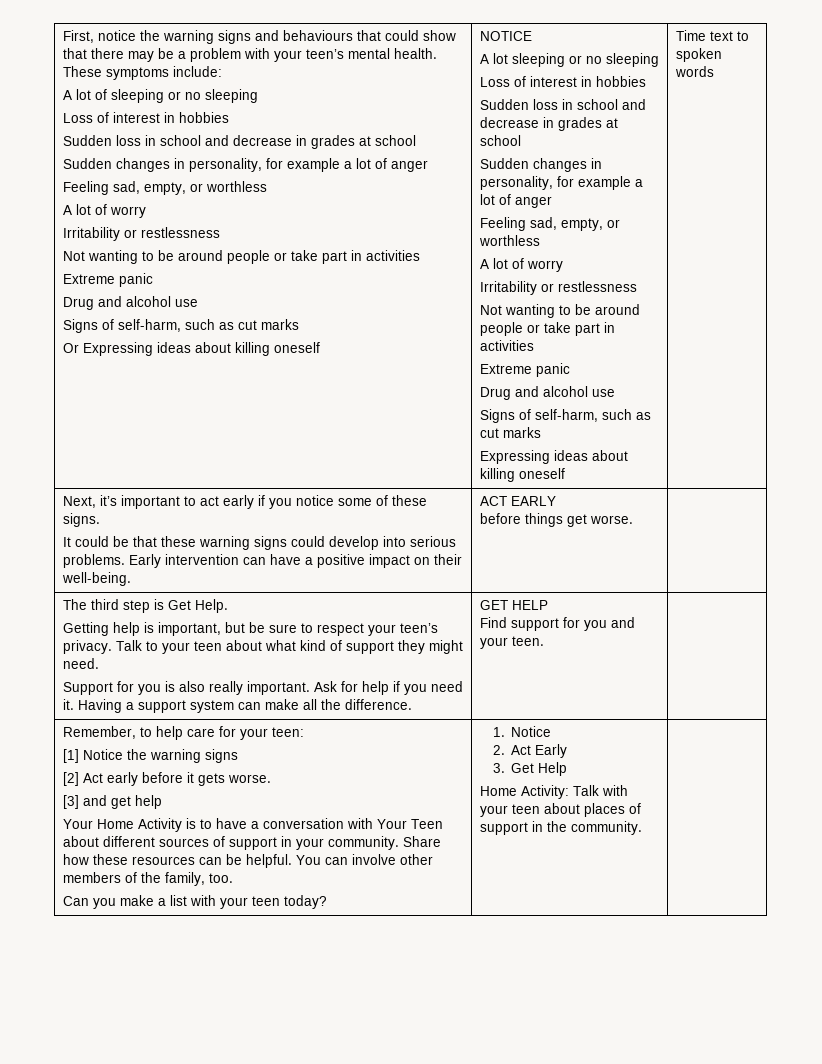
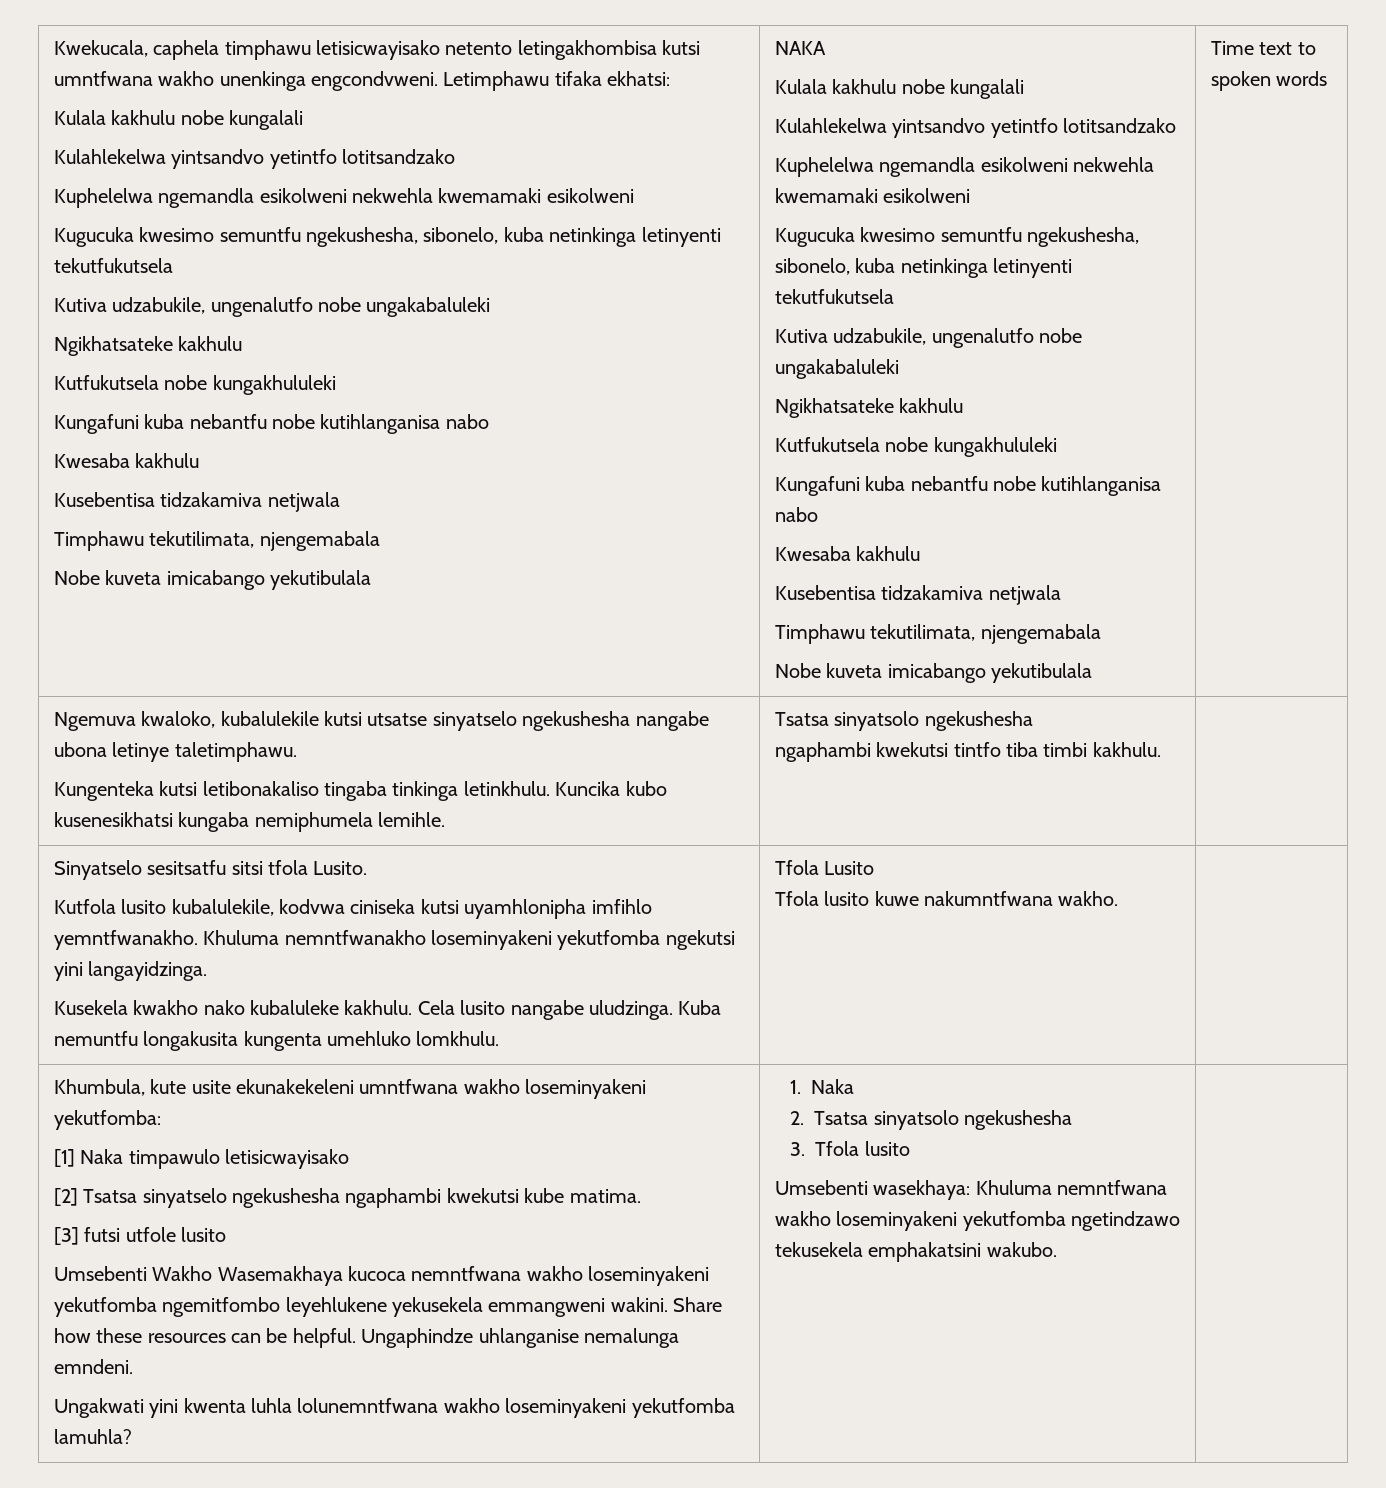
- First, notice the warning signs and behaviours that could show that there may be a problem with your teen’s mental health. These symptoms include:
- A lot of sleeping or no sleeping
- Loss of interest in hobbies
- Sudden loss in school and decrease in grades at school
- Sudden changes in personality, for example a lot of anger
- Feeling sad, empty, or worthless
- A lot of worry
- Irritability or restlessness
- Not wanting to be around people or take part in activities
- Extreme panic
- Drug and alcohol use
- Signs of self-harm, such as cut marks
- Or Expressing ideas about killing oneself | NOTICE
- A lot sleeping or no sleeping
- Loss of interest in hobbies
- Sudden loss in school and decrease in grades at school
- Sudden changes in personality, for example a lot of anger
- Feeling sad, empty, or worthless
- A lot of worry
- Irritability or restlessness
- Not wanting to be around people or take part in activities
- Extreme panic
- Drug and alcohol use
- Signs of self-harm, such as cut marks
- Expressing ideas about killing oneself
+ Kwekucala, caphela timphawu letisicwayisako netento letingakhombisa kutsi umntfwana wakho unenkinga engcondvweni. Letimphawu tifaka ekhatsi:
+ Kulala kakhulu nobe kungalali
+ Kulahlekelwa yintsandvo yetintfo lotitsandzako
+ Kuphelelwa ngemandla esikolweni nekwehla kwemamaki esikolweni
+ Kugucuka kwesimo semuntfu ngekushesha, sibonelo, kuba netinkinga letinyenti tekutfukutsela
+ Kutiva udzabukile, ungenalutfo nobe ungakabaluleki
+ Ngikhatsateke kakhulu
+ Kutfukutsela nobe kungakhululeki
+ Kungafuni kuba nebantfu nobe kutihlanganisa nabo
+ Kwesaba kakhulu
+ Kusebentisa tidzakamiva netjwala
+ Timphawu tekutilimata, njengemabala
+ Nobe kuveta imicabango yekutibulala | NAKA
+ Kulala kakhulu nobe kungalali
+ Kulahlekelwa yintsandvo yetintfo lotitsandzako
+ Kuphelelwa ngemandla esikolweni nekwehla kwemamaki esikolweni
+ Kugucuka kwesimo semuntfu ngekushesha, sibonelo, kuba netinkinga letinyenti tekutfukutsela
+ Kutiva udzabukile, ungenalutfo nobe ungakabaluleki
+ Ngikhatsateke kakhulu
+ Kutfukutsela nobe kungakhululeki
+ Kungafuni kuba nebantfu nobe kutihlanganisa nabo
+ Kwesaba kakhulu
+ Kusebentisa tidzakamiva netjwala
+ Timphawu tekutilimata, njengemabala
+ Nobe kuveta imicabango yekutibulala
- Next, it’s important to act early if you notice some of these signs.
- It could be that these warning signs could develop into serious problems. Early intervention can have a positive impact on their well-being. | ACT EARLY
- before things get worse. |
- The third step is Get Help.
- Getting help is important, but be sure to respect your teen’s privacy. Talk to your teen about what kind of support they might need.
- Support for you is also really important. Ask for help if you need it. Having a support system can make all the difference. | GET HELP
- Find support for you and your teen. |
- Remember, to help care for your teen:
- [1] Notice the warning signs
- [2] Act early before it gets worse.
- [3] and get help
- Your Home Activity is to have a conversation with Your Teen about different sources of support in your community.
+ Ngemuva kwaloko, kubalulekile kutsi utsatse sinyatselo ngekushesha nangabe ubona letinye taletimphawu.
+ Kungenteka kutsi letibonakaliso tingaba tinkinga letinkhulu. Kuncika kubo kusenesikhatsi kungaba nemiphumela lemihle. | Tsatsa sinyatsolo ngekushesha
+ ngaphambi kwekutsi tintfo tiba timbi kakhulu. |
+ Sinyatselo sesitsatfu sitsi tfola Lusito.
+ Kutfola lusito kubalulekile, kodvwa ciniseka kutsi uyamhlonipha imfihlo yemntfwanakho. Khuluma nemntfwanakho loseminyakeni yekutfomba ngekutsi yini langayidzinga.
+ Kusekela kwakho nako kubaluleke kakhulu. Cela lusito nangabe uludzinga. Kuba nemuntfu longakusita kungenta umehluko lomkhulu. | Tfola Lusito
+ Tfola lusito kuwe nakumntfwana wakho. |
+ Khumbula, kute usite ekunakekeleni umntfwana wakho loseminyakeni yekutfomba:
+ [1] Naka timpawulo letisicwayisako
+ [2] Tsatsa sinyatselo ngekushesha ngaphambi kwekutsi kube matima.
+ [3] futsi utfole lusito
+ Umsebenti Wakho Wasemakhaya kucoca nemntfwana wakho loseminyakeni yekutfomba ngemitfombo leyehlukene yekusekela emmangweni wakini.
- You can involve other members of the family, too.
- Can you make a list with your teen today?
+ Ungaphindze uhlanganise nemalunga emndeni.
+ Ungakwati yini kwenta luhla lolunemntfwana wakho loseminyakeni yekutfomba lamuhla?
- 1. Notice
+ 1. Naka
- 2. Act Early
- 3. Get Help
- Home Activity: Talk with your teen about places of support in the community.
+ 2. Tsatsa sinyatsolo ngekushesha
+ 3. Tfola lusito
+ Umsebenti wasekhaya: Khuluma nemntfwana wakho loseminyakeni yekutfomba ngetindzawo tekusekela emphakatsini wakubo.

